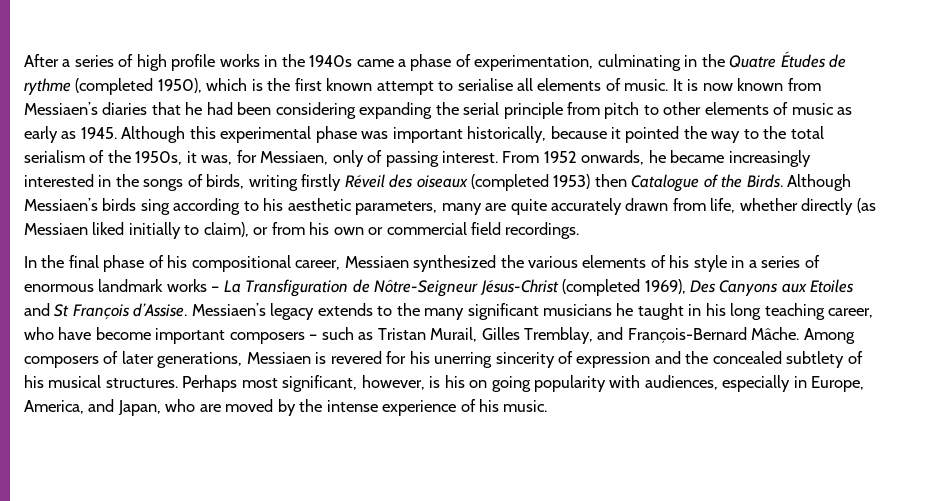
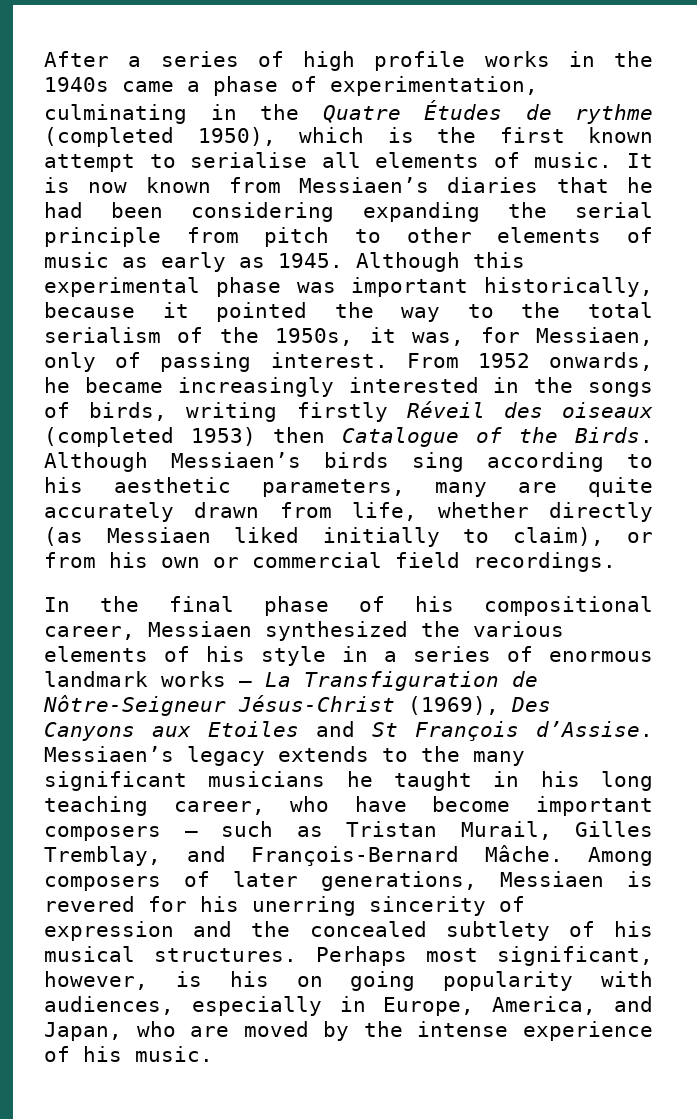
- In the final phase of his compositional career, Messiaen synthesized the various elements of his style in a series of enormous landmark works – La Transfiguration de Nôtre-Seigneur Jésus-Christ (completed 1969), Des Canyons aux Etoiles and St François d’Assise.
+ In the final phase of his compositional career, Messiaen synthesized the various elements of his style in a series of enormous landmark works — La Transfiguration de Nôtre-Seigneur Jésus-Christ (1969), Des Canyons aux Etoiles and St François d’Assise.
- Messiaen’s legacy extends to the many significant musicians he taught in his long teaching career, who have become important composers – such as Tristan Murail, Gilles Tremblay, and François-Bernard Mâche.
+ Messiaen’s legacy extends to the many significant musicians he taught in his long teaching career, who have become important composers — such as Tristan Murail, Gilles Tremblay, and François-Bernard Mâche.

